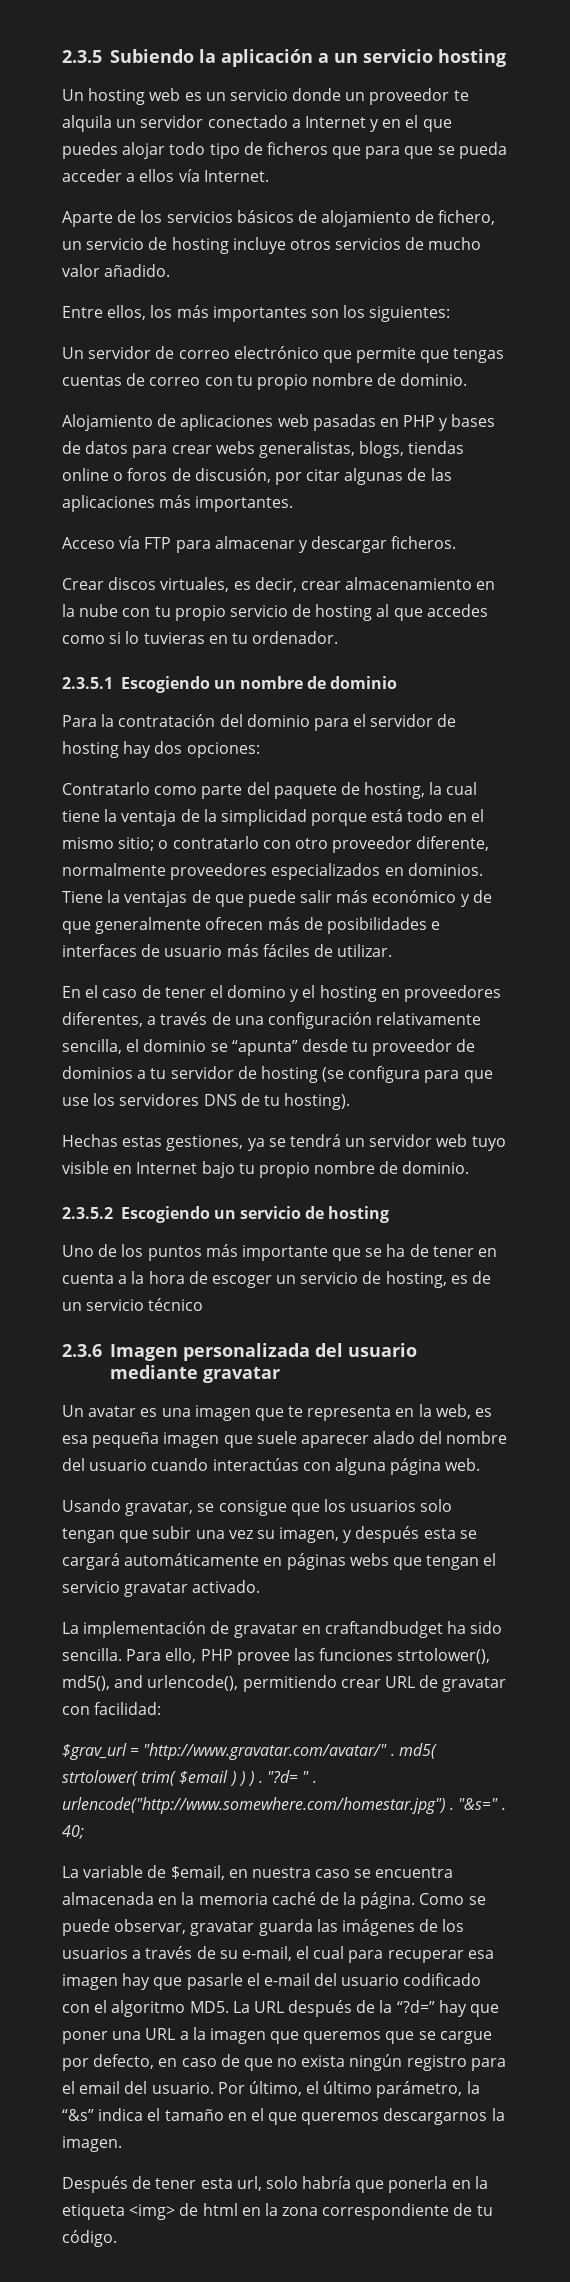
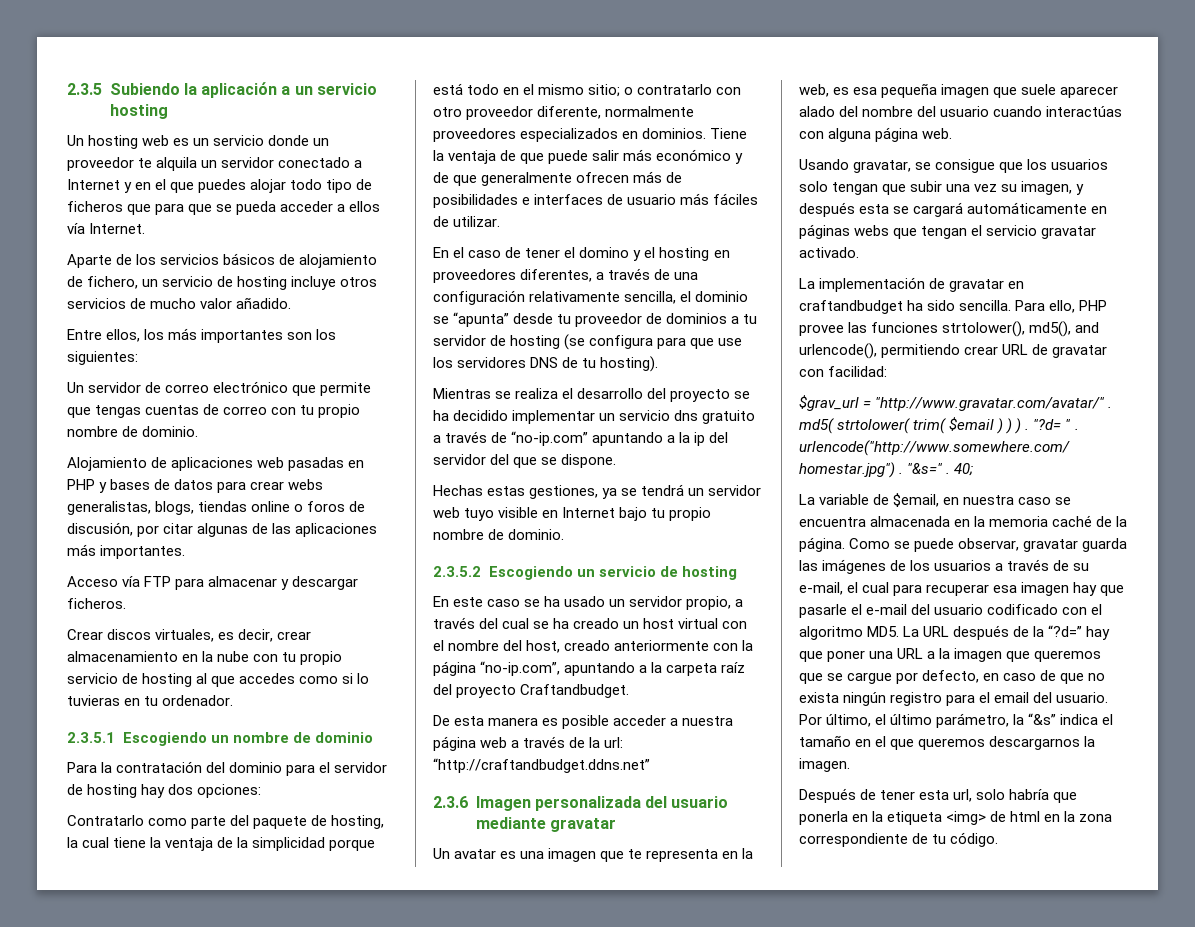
- Tiene la ventajas de que puede salir más económico y de que generalmente ofrecen más de posibilidades e interfaces de usuario más fáciles de utilizar.
+ Tiene la ventaja de que puede salir más económico y de que generalmente ofrecen más de posibilidades e interfaces de usuario más fáciles de utilizar.
+ Mientras se realiza el desarrollo del proyecto se ha decidido implementar un servicio dns gratuito a través de “no-ip.com” apuntando a la ip del servidor del que se dispone.
- Uno de los puntos más importante que se ha de tener en cuenta a la hora de escoger un servicio de hosting, es de un servicio técnico
+ En este caso se ha usado un servidor propio, a través del cual se ha creado un host virtual con el nombre del host, creado anteriormente con la página “no-ip.com”, apuntando a la carpeta raíz del proyecto Craftandbudget.
+ De esta manera es posible acceder a nuestra página web a través de la url: “http://craftandbudget.ddns.net”

